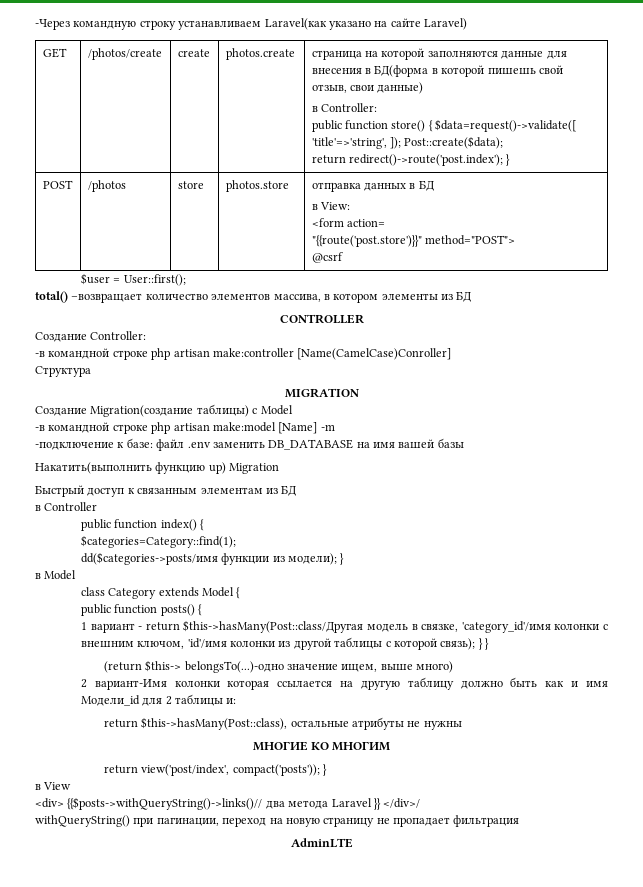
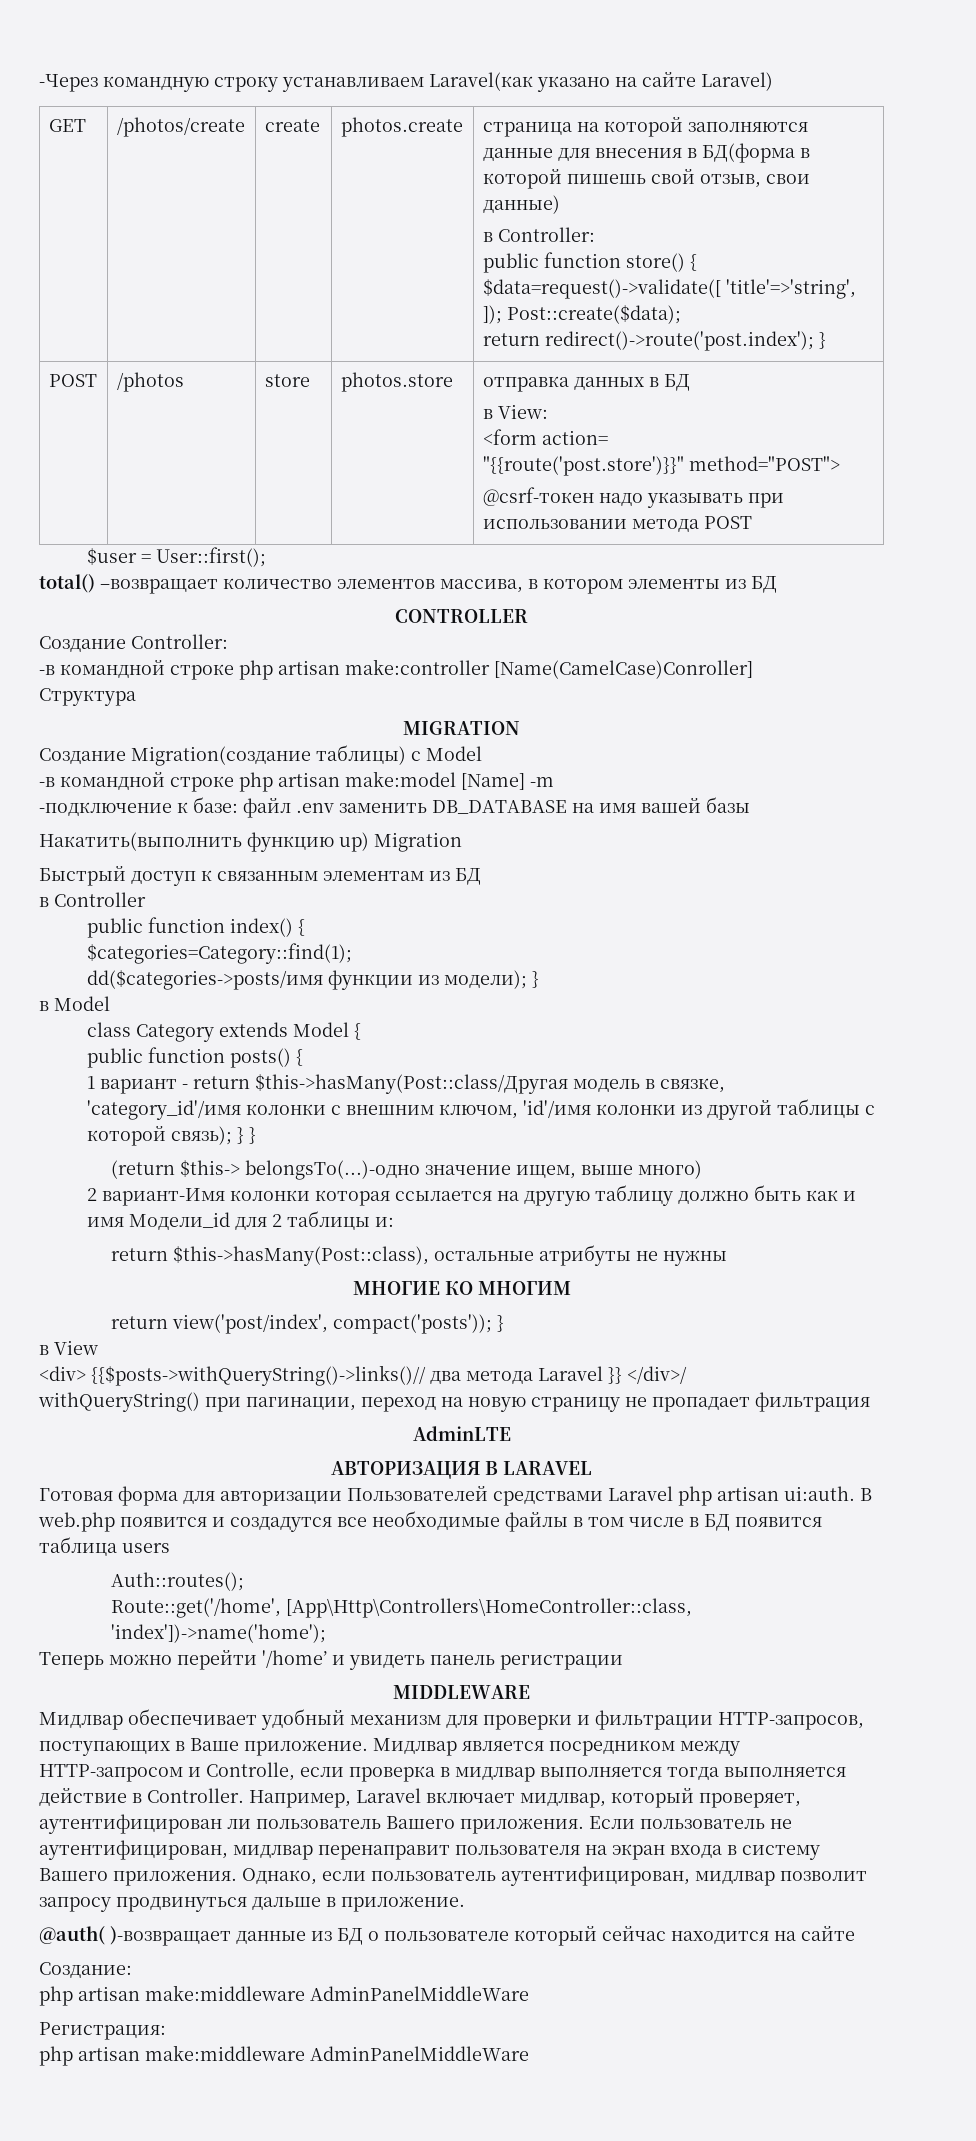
  POST | /photos | store | photos.store | отправка данных в БД
  в View:
  <form action=
  "{{route('post.store')}}" method="POST">
- @csrf
+ @csrf-токен надо указывать при использовании метода POST
+ АВТОРИЗАЦИЯ В LARAVEL
+ Готовая форма для авторизации Пользователей средствами Laravel php artisan ui:auth. В web.php появится и создадутся все необходимые файлы в том числе в БД появится таблица users
+ Auth::routes();
+ Route::get('/home', [App\Http\Controllers\HomeController::class, 'index'])->name('home');
+ Теперь можно перейти '/home’ и увидеть панель регистрации
+ MIDDLEWARE
+ Мидлвар обеспечивает удобный механизм для проверки и фильтрации HTTP-запросов, поступающих в Ваше приложение. Мидлвар является посредником между HTTP-запросом и Controlle, если проверка в мидлвар выполняется тогда выполняется действие в Controller. Например, Laravel включает мидлвар, который проверяет, аутентифицирован ли пользователь Вашего приложения. Если пользователь не аутентифицирован, мидлвар перенаправит пользователя на экран входа в систему Вашего приложения. Однако, если пользователь аутентифицирован, мидлвар позволит запросу продвинуться дальше в приложение.
+ @auth( )-возвращает данные из БД о пользователе который сейчас находится на сайте
+ Создание:
+ php artisan make:middleware AdminPanelMiddleWare
+ Регистрация:
+ php artisan make:middleware AdminPanelMiddleWare

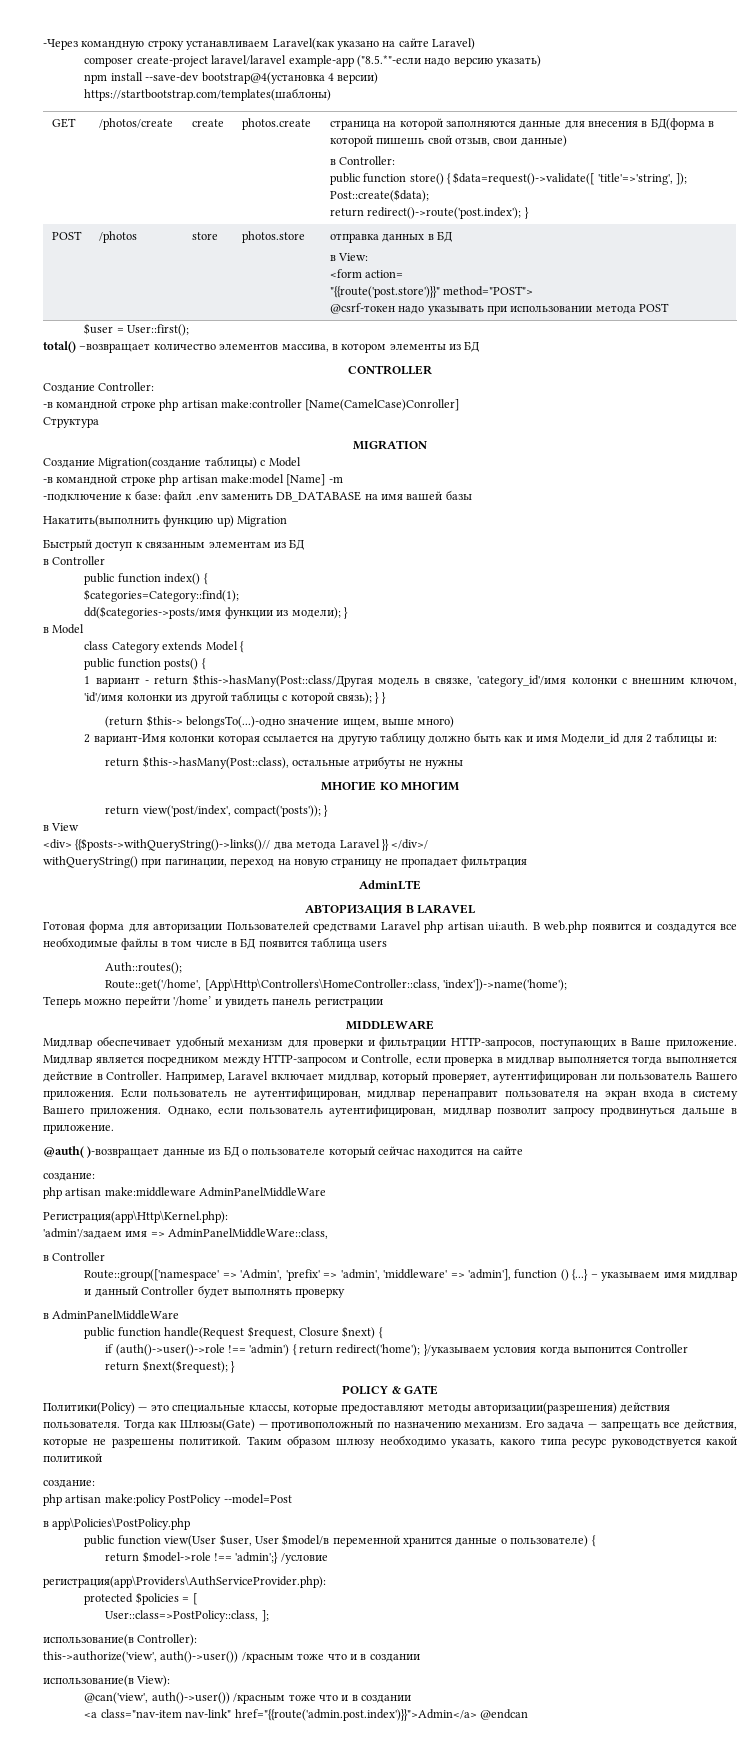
+ composer create-project laravel/laravel example-app ("8.5.*"-если надо версию указать)
+ npm install --save-dev bootstrap@4(установка 4 версии)
+ https://startbootstrap.com/templates(шаблоны)
  @auth( )-возвращает данные из БД о пользователе который сейчас находится на сайте
- Создание:
+ создание:
- Регистрация:
- php artisan make:middleware AdminPanelMiddleWare
+ Регистрация(app\Http\Kernel.php):
+ 'admin'/задаем имя => AdminPanelMiddleWare::class,
+ в Controller
+ Route::group(['namespace' => 'Admin', 'prefix' => 'admin', 'middleware' => 'admin'], function () {...} – указываем имя мидлвар и данный Controller будет выполнять проверку
+ в AdminPanelMiddleWare
+ public function handle(Request $request, Closure $next) {
+ if (auth()->user()->role !== 'admin') { return redirect('home'); }/указываем условия когда выпонится Controller
+ return $next($request); }
+ POLICY & GATE
+ Политики(Policy) — это специальные классы, которые предоставляют методы авторизации(разрешения) действия пользователя. Тогда как Шлюзы(Gate) — противоположный по назначению механизм. Его задача — запрещать все действия, которые не разрешены политикой. Таким образом шлюзу необходимо указать, какого типа ресурс руководствуется какой политикой
+ создание:
+ php artisan make:policy PostPolicy --model=Post
+ в app\Policies\PostPolicy.php
+ public function view(User $user, User $model/в переменной хранится данные о пользователе) {
+ return $model->role !== 'admin';} /условие
+ регистрация(app\Providers\AuthServiceProvider.php):
+ protected $policies = [
+ User::class=>PostPolicy::class, ];
+ использование(в Controller):
+ this->authorize('view', auth()->user()) /красным тоже что и в создании
+ использование(в View):
+ @can('view', auth()->user()) /красным тоже что и в создании
+ <a class="nav-item nav-link" href="{{route('admin.post.index')}}">Admin</a> @endcan

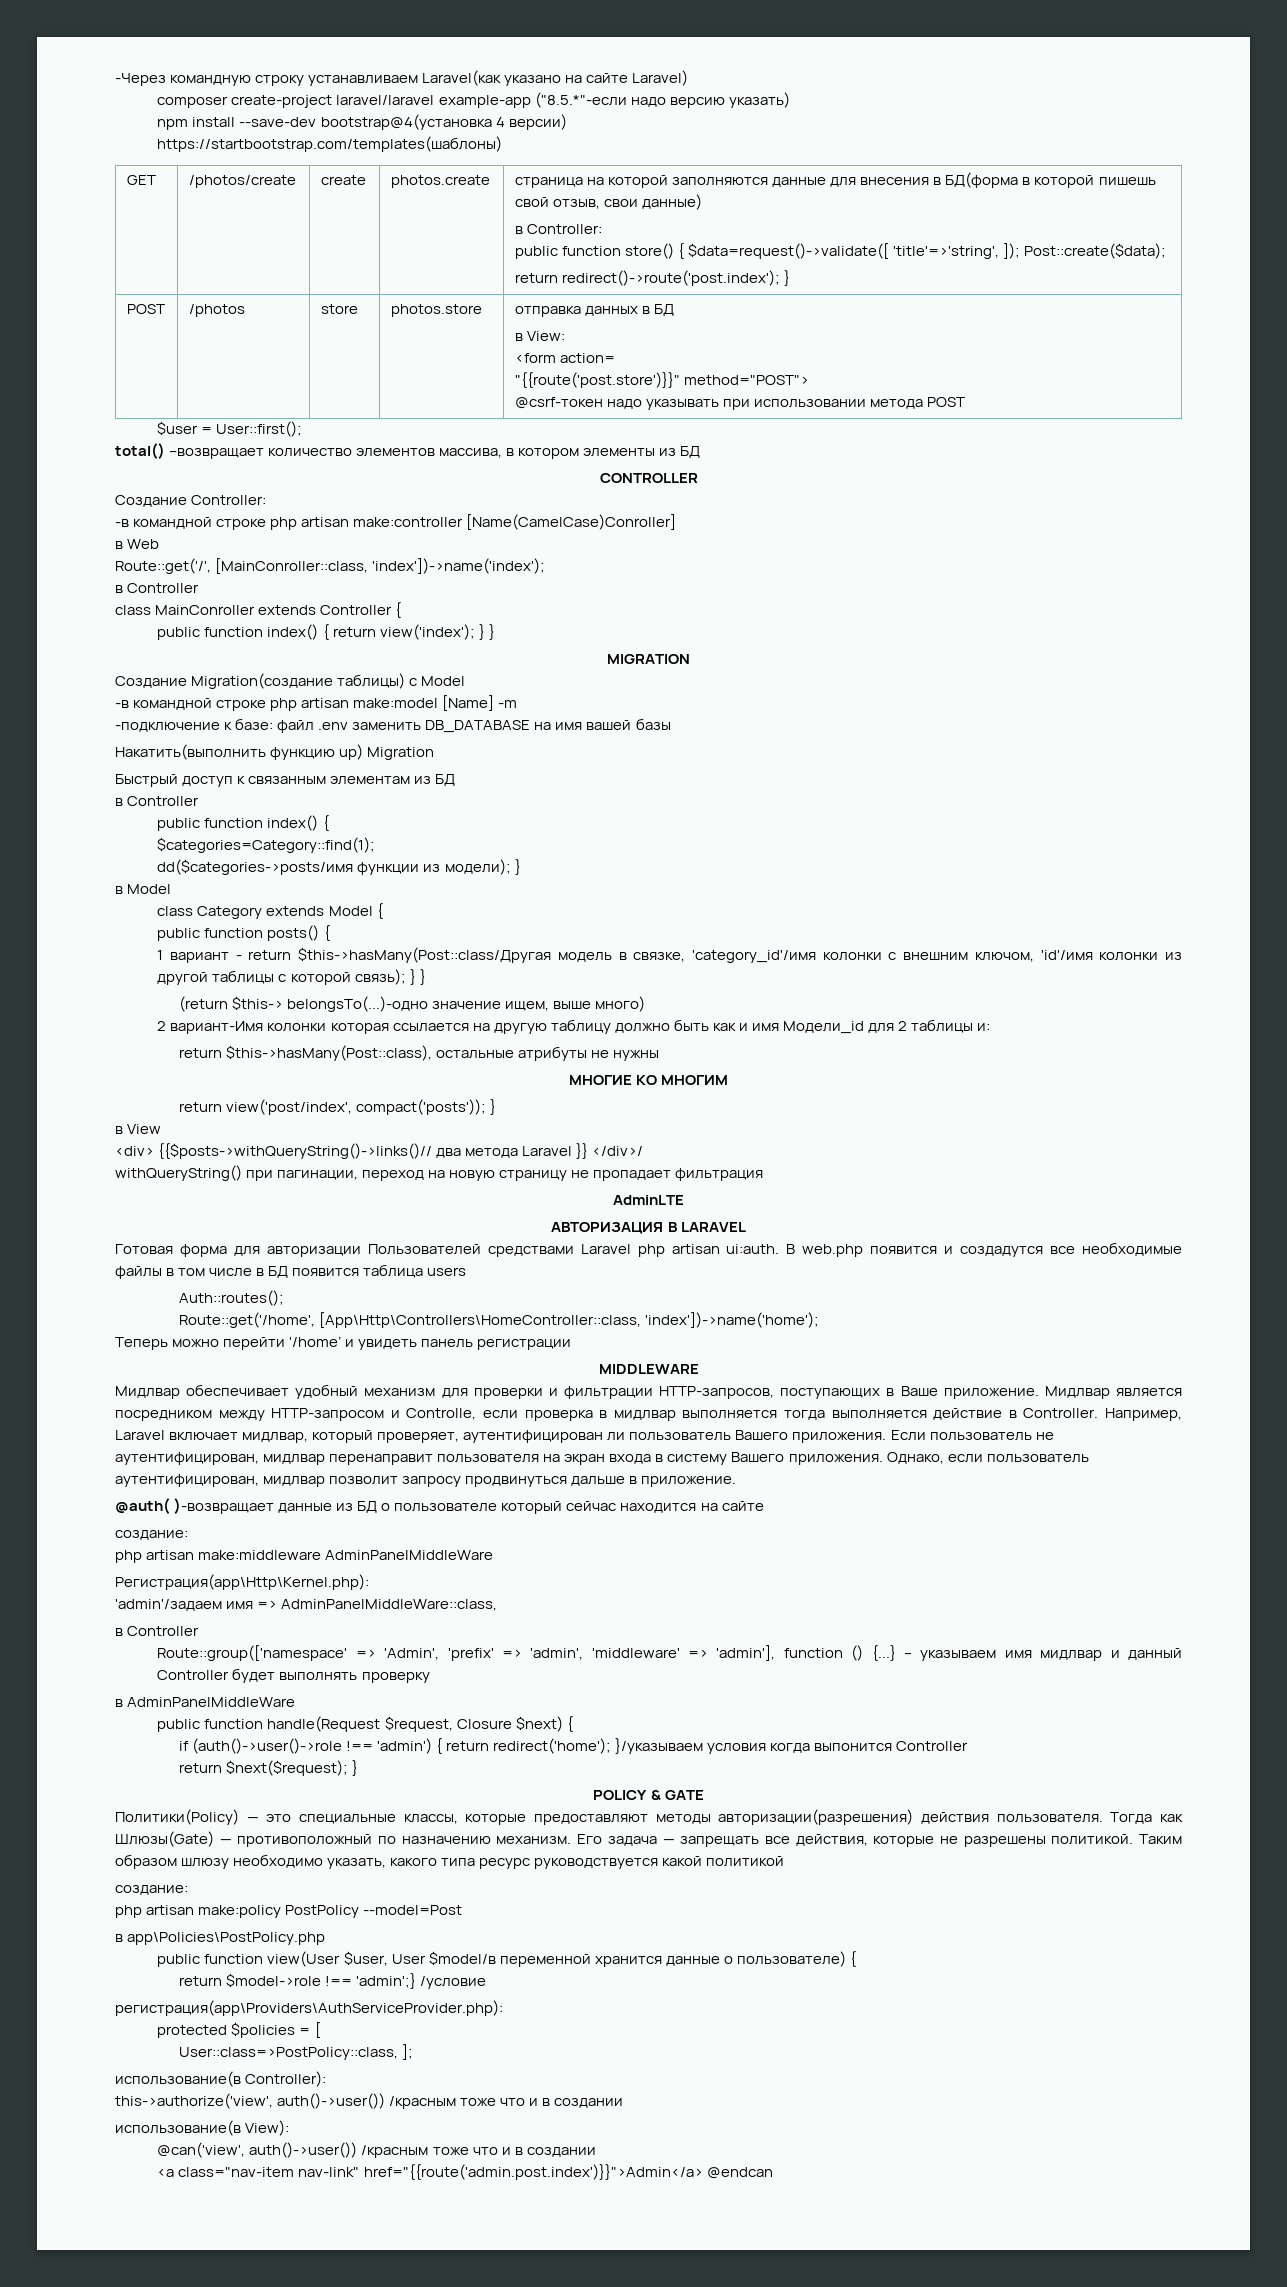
- Структура
+ в Web
+ Route::get('/', [MainConroller::class, 'index'])->name('index');
+ в Controller
+ class MainConroller extends Controller {
+ public function index() { return view('index'); } }

